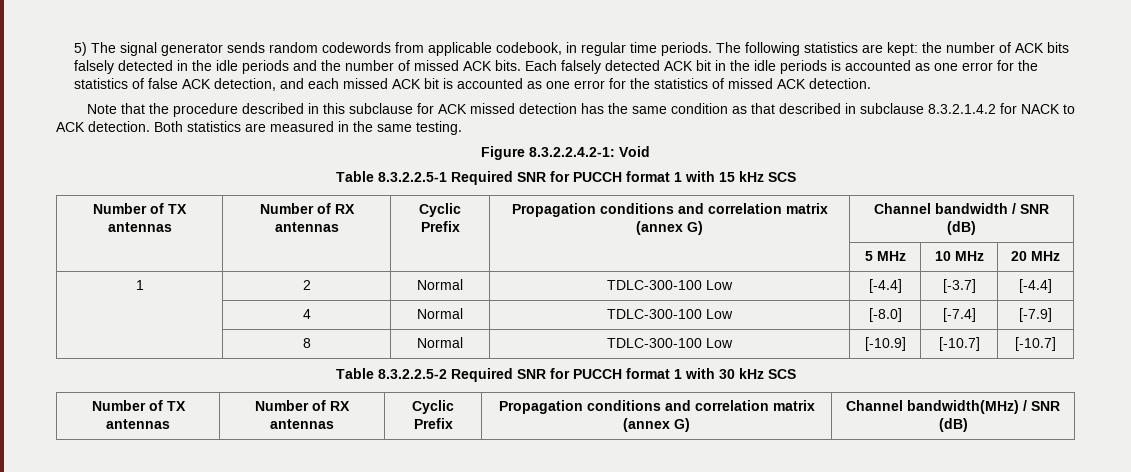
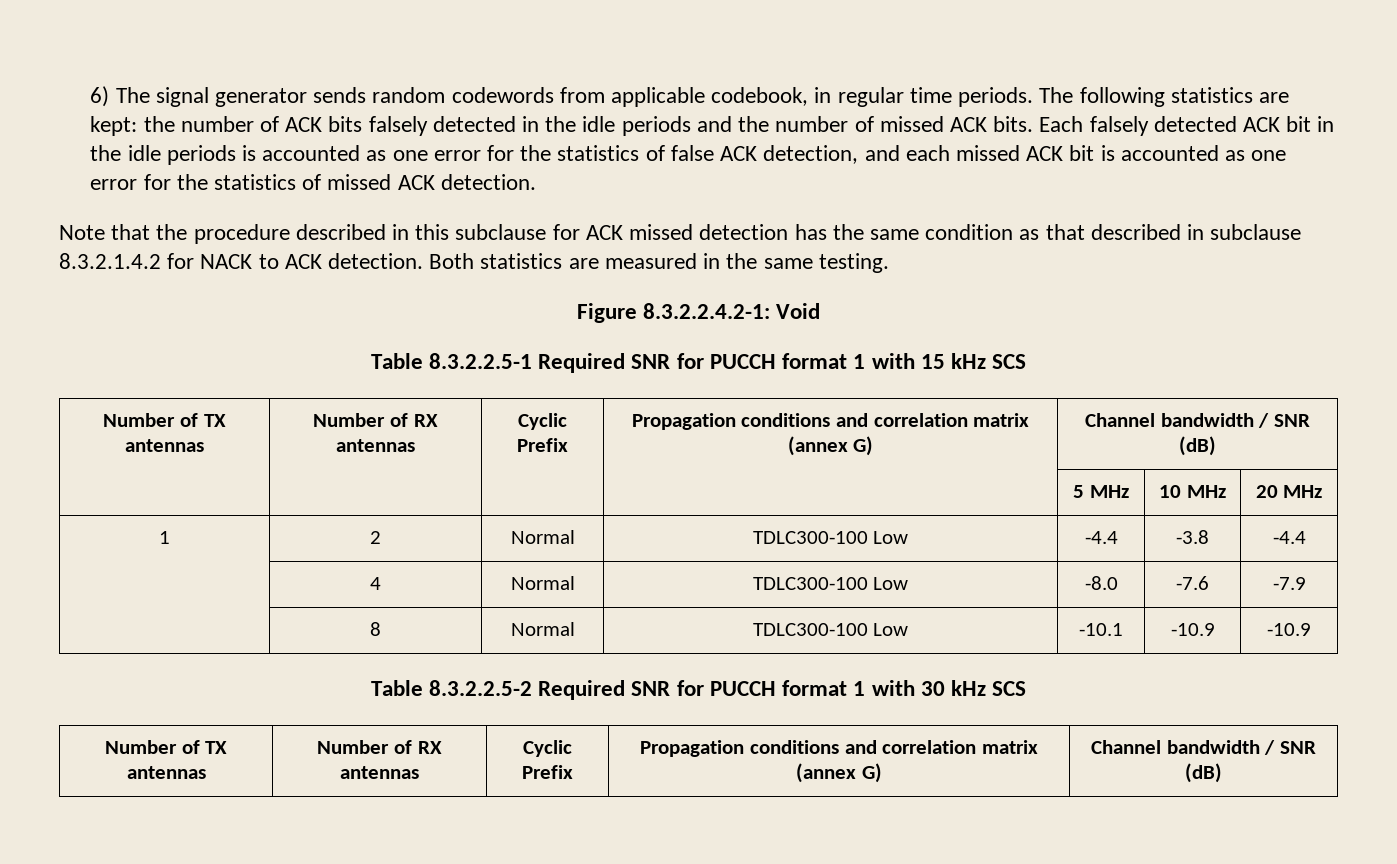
- 5) The signal generator sends random codewords from applicable codebook, in regular time periods.
+ 6) The signal generator sends random codewords from applicable codebook, in regular time periods.
- 1 | 2 | Normal | TDLC-300-100 Low | [-4.4] | [-3.7] | [-4.4]
+ 1 | 2 | Normal | TDLC300-100 Low | -4.4 | -3.8 | -4.4
- | 4 | Normal | TDLC-300-100 Low | [-8.0] | [-7.4] | [-7.9]
+ | 4 | Normal | TDLC300-100 Low | -8.0 | -7.6 | -7.9
- | 8 | Normal | TDLC-300-100 Low | [-10.9] | [-10.7] | [-10.7]
+ | 8 | Normal | TDLC300-100 Low | -10.1 | -10.9 | -10.9
  Table 8.3.2.2.5-2 Required SNR for PUCCH format 1 with 30 kHz SCS
- Number of TX antennas | Number of RX antennas | Cyclic Prefix | Propagation conditions and correlation matrix (annex G) | Channel bandwidth(MHz) / SNR (dB)
+ Number of TX antennas | Number of RX antennas | Cyclic Prefix | Propagation conditions and correlation matrix (annex G) | Channel bandwidth / SNR (dB)

